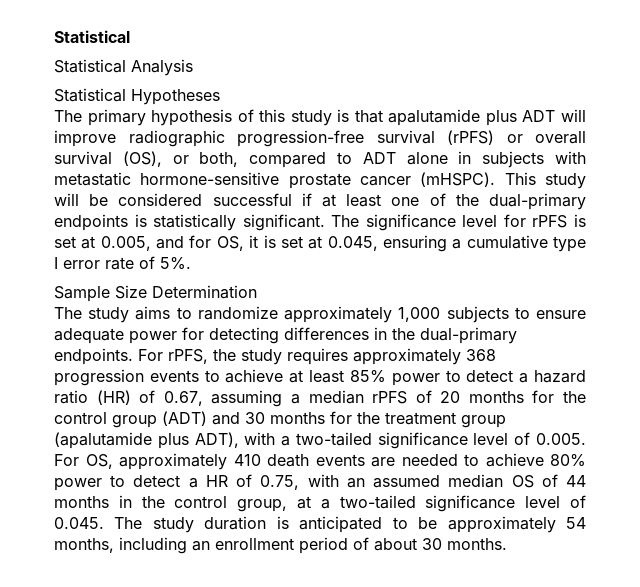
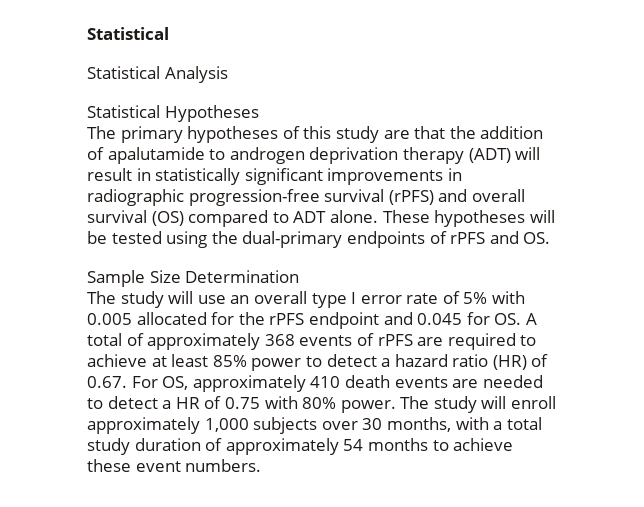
- The primary hypothesis of this study is that apalutamide plus ADT will improve radiographic progression-free survival (rPFS) or overall survival (OS), or both, compared to ADT alone in subjects with metastatic hormone-sensitive prostate cancer (mHSPC). This study will be considered successful if at least one of the dual-primary endpoints is statistically significant. The significance level for rPFS is set at 0.005, and for OS, it is set at 0.045, ensuring a cumulative type I error rate of 5%.
+ The primary hypotheses of this study are that the addition of apalutamide to androgen deprivation therapy (ADT) will result in statistically significant improvements in radiographic progression-free survival (rPFS) and overall survival (OS) compared to ADT alone. These hypotheses will be tested using the dual-primary endpoints of rPFS and OS.
- The study aims to randomize approximately 1,000 subjects to ensure adequate power for detecting differences in the dual-primary endpoints. For rPFS, the study requires approximately 368 progression events to achieve at least 85% power to detect a hazard ratio (HR) of 0.67, assuming a median rPFS of 20 months for the control group (ADT) and 30 months for the treatment group (apalutamide plus ADT), with a two-tailed significance level of 0.005. For OS, approximately 410 death events are needed to achieve 80% power to detect a HR of 0.75, with an assumed median OS of 44 months in the control group, at a two-tailed significance level of 0.045. The study duration is anticipated to be approximately 54 months, including an enrollment period of about 30 months.
+ The study will use an overall type I error rate of 5% with 0.005 allocated for the rPFS endpoint and 0.045 for OS. A total of approximately 368 events of rPFS are required to achieve at least 85% power to detect a hazard ratio (HR) of 0.67. For OS, approximately 410 death events are needed to detect a HR of 0.75 with 80% power. The study will enroll approximately 1,000 subjects over 30 months, with a total study duration of approximately 54 months to achieve these event numbers.

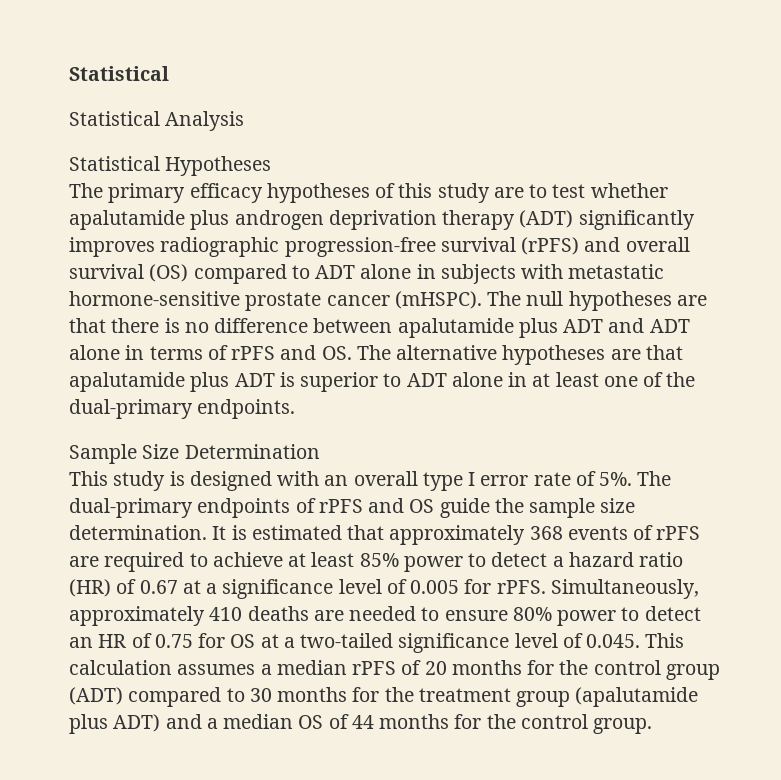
- The primary hypotheses of this study are that the addition of apalutamide to androgen deprivation therapy (ADT) will result in statistically significant improvements in radiographic progression-free survival (rPFS) and overall survival (OS) compared to ADT alone. These hypotheses will be tested using the dual-primary endpoints of rPFS and OS.
+ The primary efficacy hypotheses of this study are to test whether apalutamide plus androgen deprivation therapy (ADT) significantly improves radiographic progression-free survival (rPFS) and overall survival (OS) compared to ADT alone in subjects with metastatic hormone-sensitive prostate cancer (mHSPC). The null hypotheses are that there is no difference between apalutamide plus ADT and ADT alone in terms of rPFS and OS. The alternative hypotheses are that apalutamide plus ADT is superior to ADT alone in at least one of the dual-primary endpoints.
  Sample Size Determination
- The study will use an overall type I error rate of 5% with 0.005 allocated for the rPFS endpoint and 0.045 for OS. A total of approximately 368 events of rPFS are required to achieve at least 85% power to detect a hazard ratio (HR) of 0.67. For OS, approximately 410 death events are needed to detect a HR of 0.75 with 80% power. The study will enroll approximately 1,000 subjects over 30 months, with a total study duration of approximately 54 months to achieve these event numbers.
+ This study is designed with an overall type I error rate of 5%. The dual-primary endpoints of rPFS and OS guide the sample size determination. It is estimated that approximately 368 events of rPFS are required to achieve at least 85% power to detect a hazard ratio (HR) of 0.67 at a significance level of 0.005 for rPFS. Simultaneously, approximately 410 deaths are needed to ensure 80% power to detect an HR of 0.75 for OS at a two-tailed significance level of 0.045. This calculation assumes a median rPFS of 20 months for the control group (ADT) compared to 30 months for the treatment group (apalutamide plus ADT) and a median OS of 44 months for the control group.

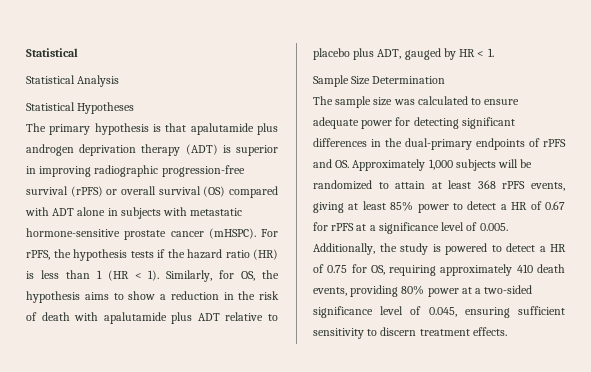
- The primary efficacy hypotheses of this study are to test whether apalutamide plus androgen deprivation therapy (ADT) significantly improves radiographic progression-free survival (rPFS) and overall survival (OS) compared to ADT alone in subjects with metastatic hormone-sensitive prostate cancer (mHSPC).
+ The primary hypothesis is that apalutamide plus androgen deprivation therapy (ADT) is superior in improving radiographic progression-free survival (rPFS) or overall survival (OS) compared with ADT alone in subjects with metastatic hormone-sensitive prostate cancer (mHSPC).
- The null hypotheses are that there is no difference between apalutamide plus ADT and ADT alone in terms of rPFS and OS. The alternative hypotheses are that apalutamide plus ADT is superior to ADT alone in at least one of the dual-primary endpoints.
+ For rPFS, the hypothesis tests if the hazard ratio (HR) is less than 1 (HR < 1). Similarly, for OS, the hypothesis aims to show a reduction in the risk of death with apalutamide plus ADT relative to placebo plus ADT, gauged by HR < 1.
  Sample Size Determination
- This study is designed with an overall type I error rate of 5%. The dual-primary endpoints of rPFS and OS guide the sample size determination. It is estimated that approximately 368 events of rPFS are required to achieve at least 85% power to detect a hazard ratio (HR) of 0.67 at a significance level of 0.005 for rPFS. Simultaneously, approximately 410 deaths are needed to ensure 80% power to detect an HR of 0.75 for OS at a two-tailed significance level of 0.045. This calculation assumes a median rPFS of 20 months for the control group (ADT) compared to 30 months for the treatment group (apalutamide plus ADT) and a median OS of 44 months for the control group.
+ The sample size was calculated to ensure adequate power for detecting significant differences in the dual-primary endpoints of rPFS and OS. Approximately 1,000 subjects will be randomized to attain at least 368 rPFS events, giving at least 85% power to detect a HR of 0.67 for rPFS at a significance level of 0.005. Additionally, the study is powered to detect a HR of 0.75 for OS, requiring approximately 410 death events, providing 80% power at a two-sided significance level of 0.045, ensuring sufficient sensitivity to discern treatment effects.

